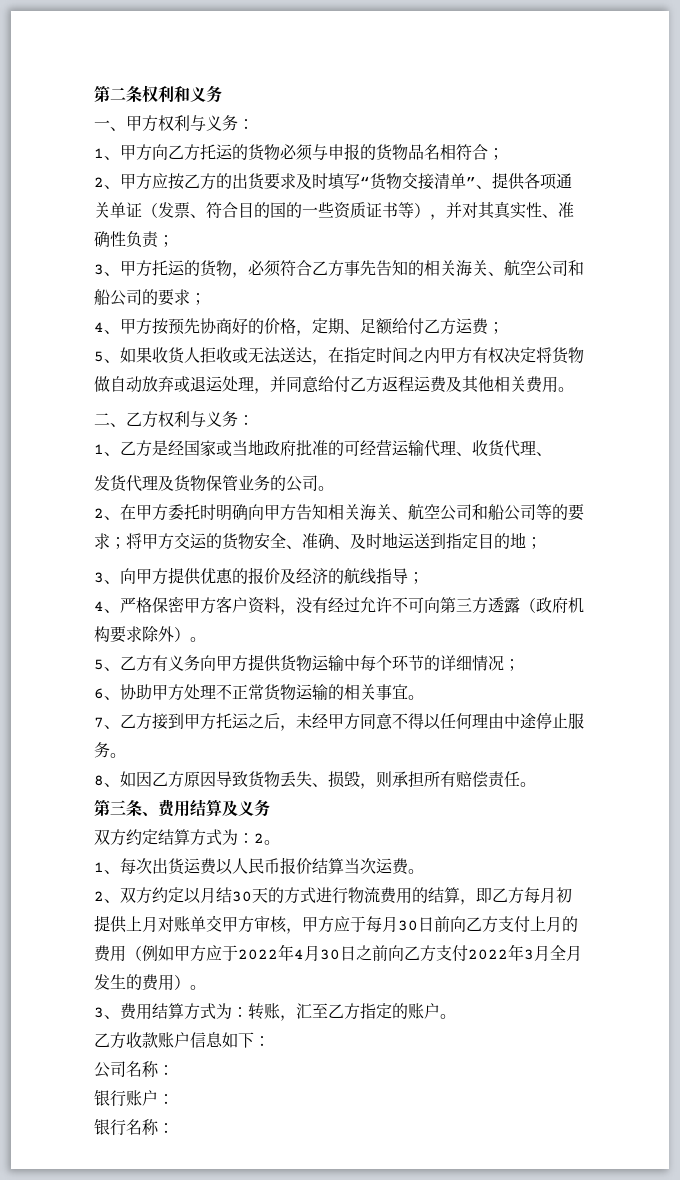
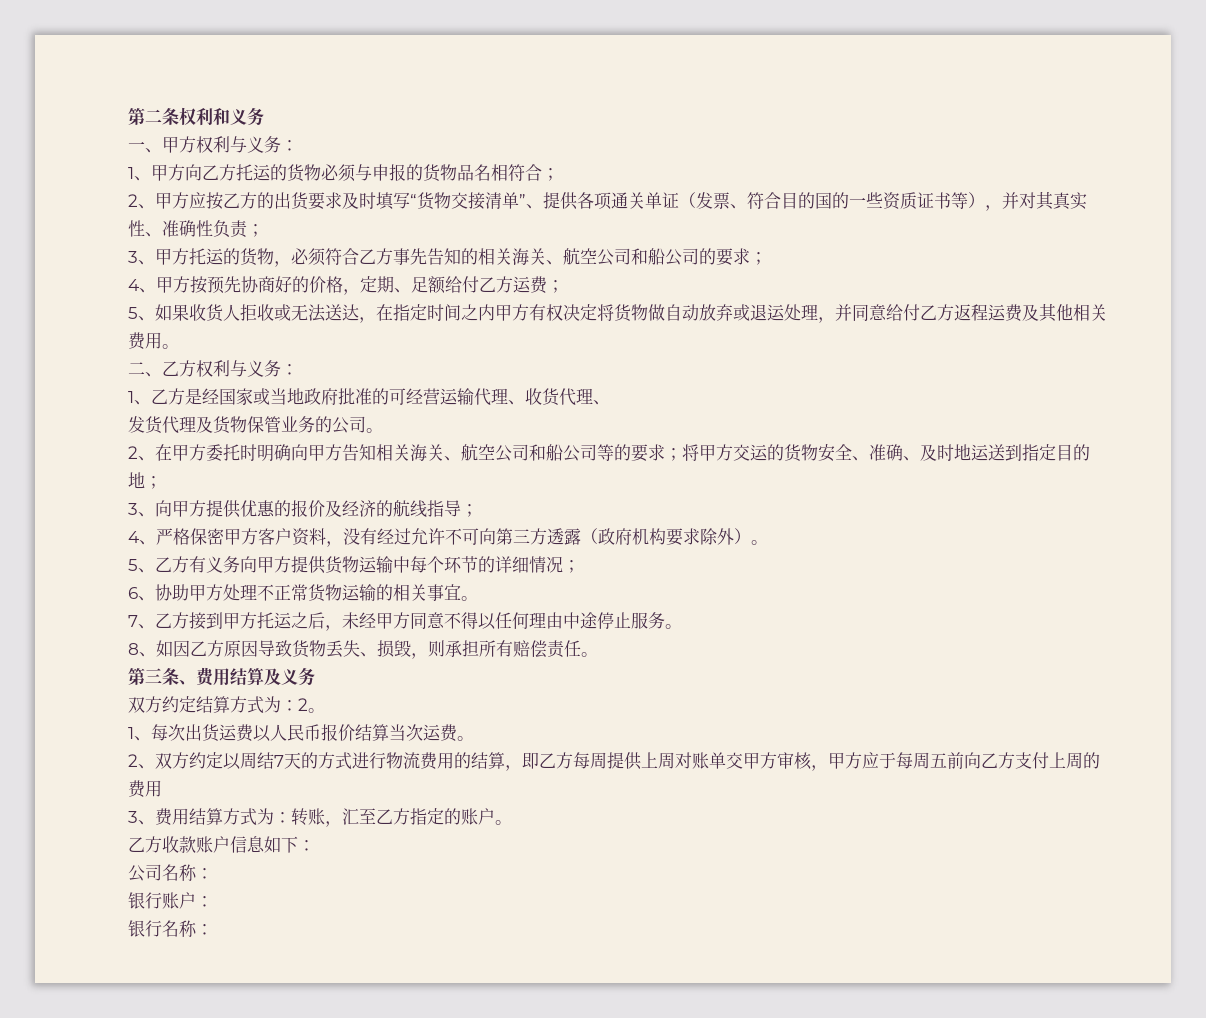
- 2、双方约定以月结30天的方式进行物流费用的结算，即乙方每月初提供上月对账单交甲方审核，甲方应于每月30日前向乙方支付上月的费用（例如甲方应于2022年4月30日之前向乙方支付2022年3月全月发生的费用）。
+ 2、双方约定以周结7天的方式进行物流费用的结算，即乙方每周提供上周对账单交甲方审核，甲方应于每周五前向乙方支付上周的费用

